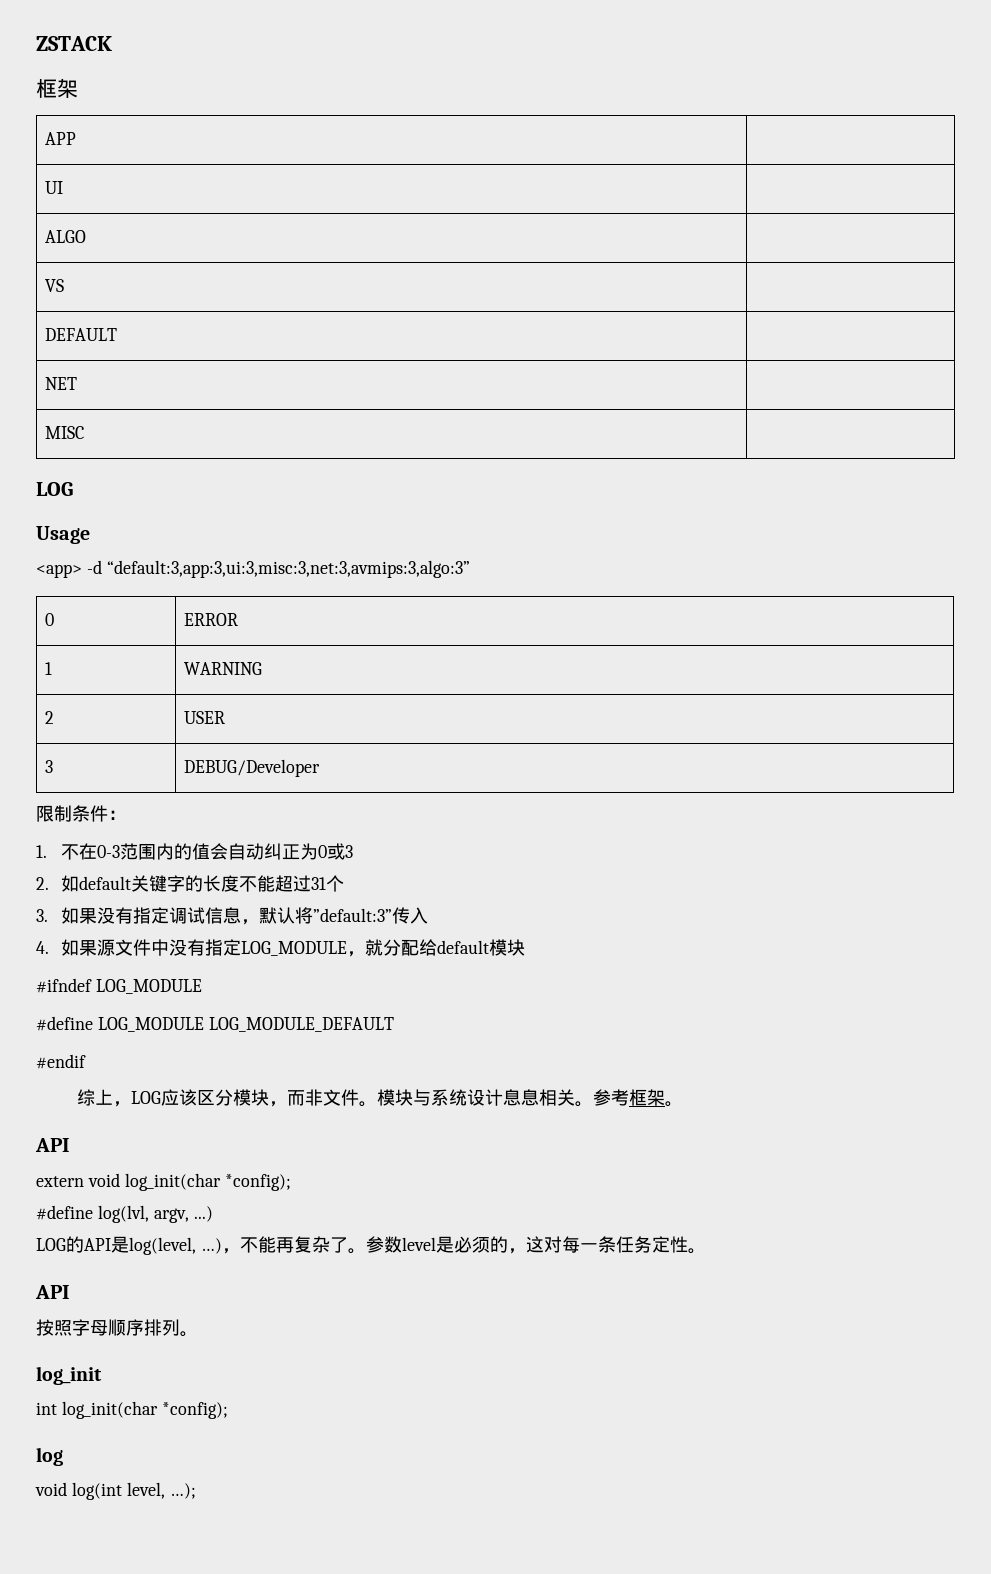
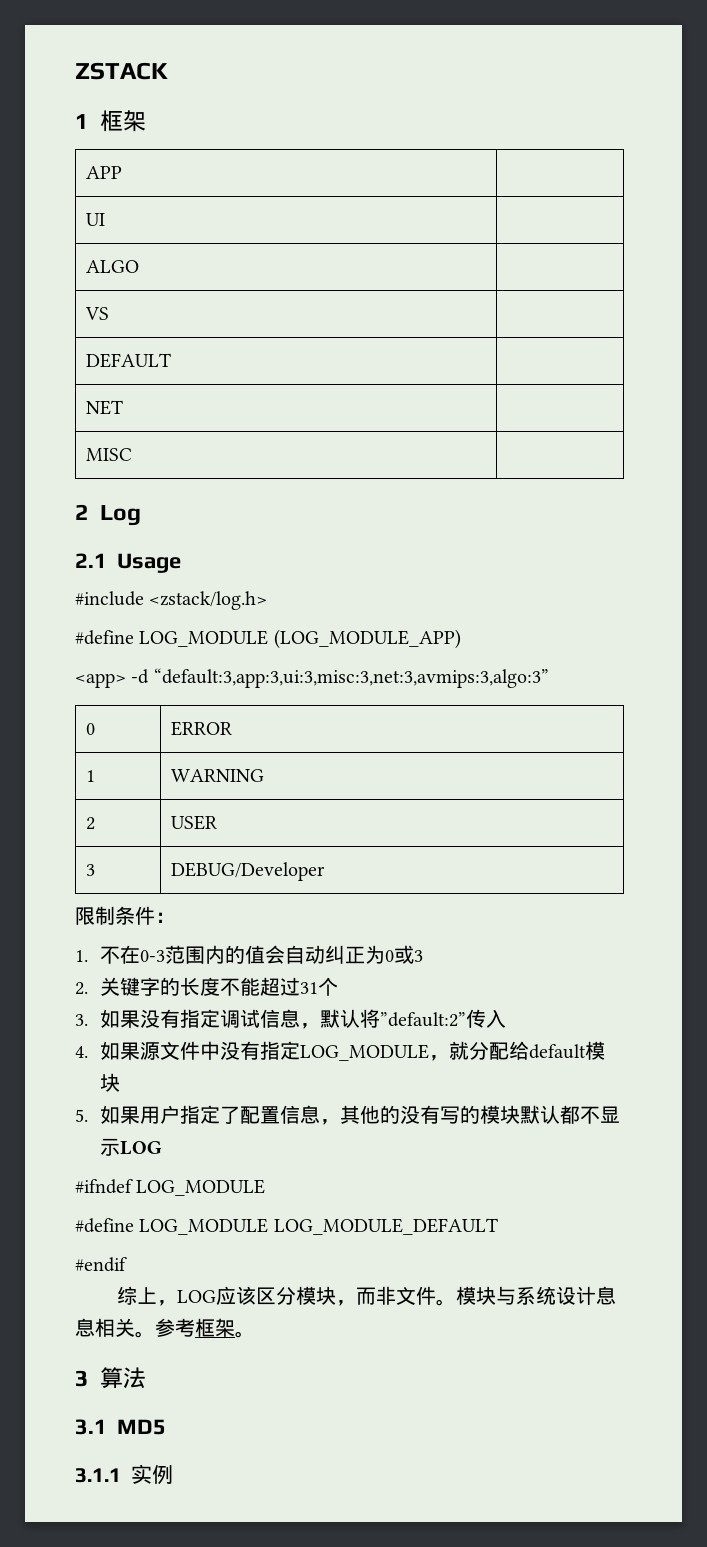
  ZSTACK
- 框架
+ 1框架
  MISC |
- LOG
- Usage
+ 2 Log
+ 2.1 Usage
+ #include <zstack/log.h>
+ #define LOG_MODULE (LOG_MODULE_APP)
- 2.如default关键字的长度不能超过31个
+ 2.关键字的长度不能超过31个
- 3.如果没有指定调试信息，默认将”default:3”传入
+ 3.如果没有指定调试信息，默认将”default:2”传入
+ 5.如果用户指定了配置信息，其他的没有写的模块默认都不显示LOG
  参考框架。
- API
- extern void log_init(char *config);
- #define log(lvl, argv, ...)
- LOG的API是log(level, …)，不能再复杂了。参数level是必须的，这对每一条任务定性。
- API
- 按照字母顺序排列。
- log_init
- int log_init(char *config);
- log
- void log(int level, …);
+ 3算法
+ 3.1 MD5
+ 3.1.1实例

